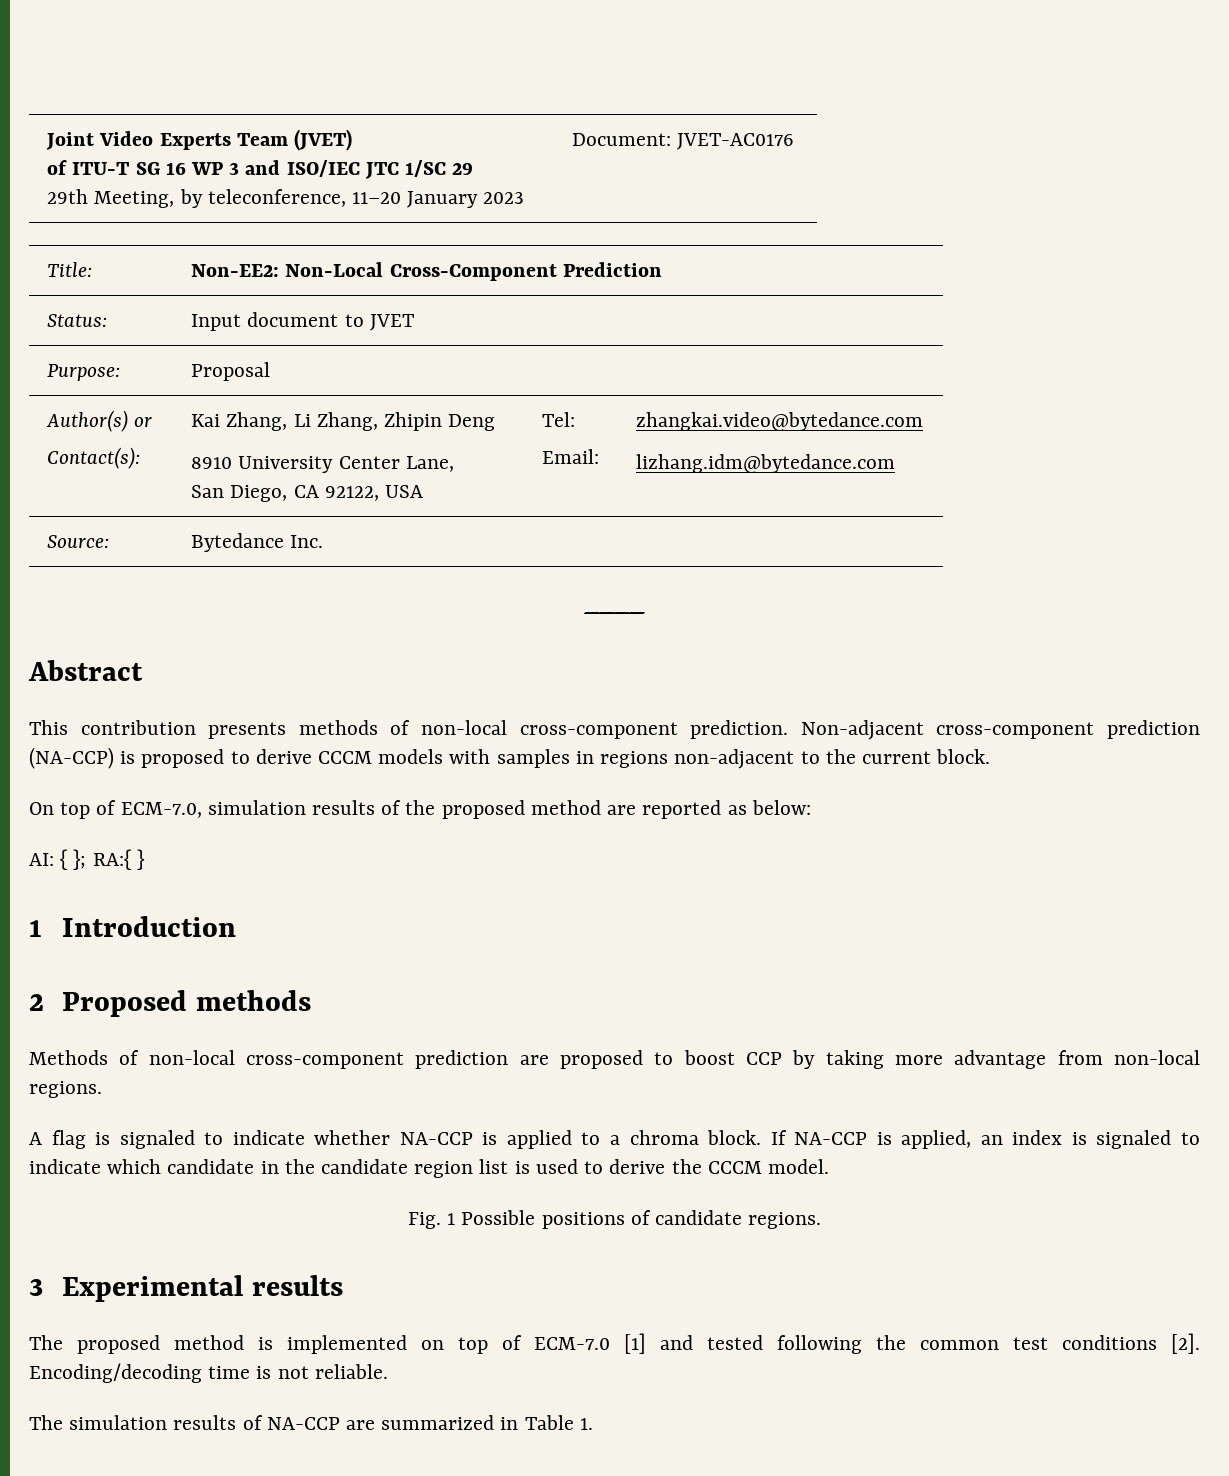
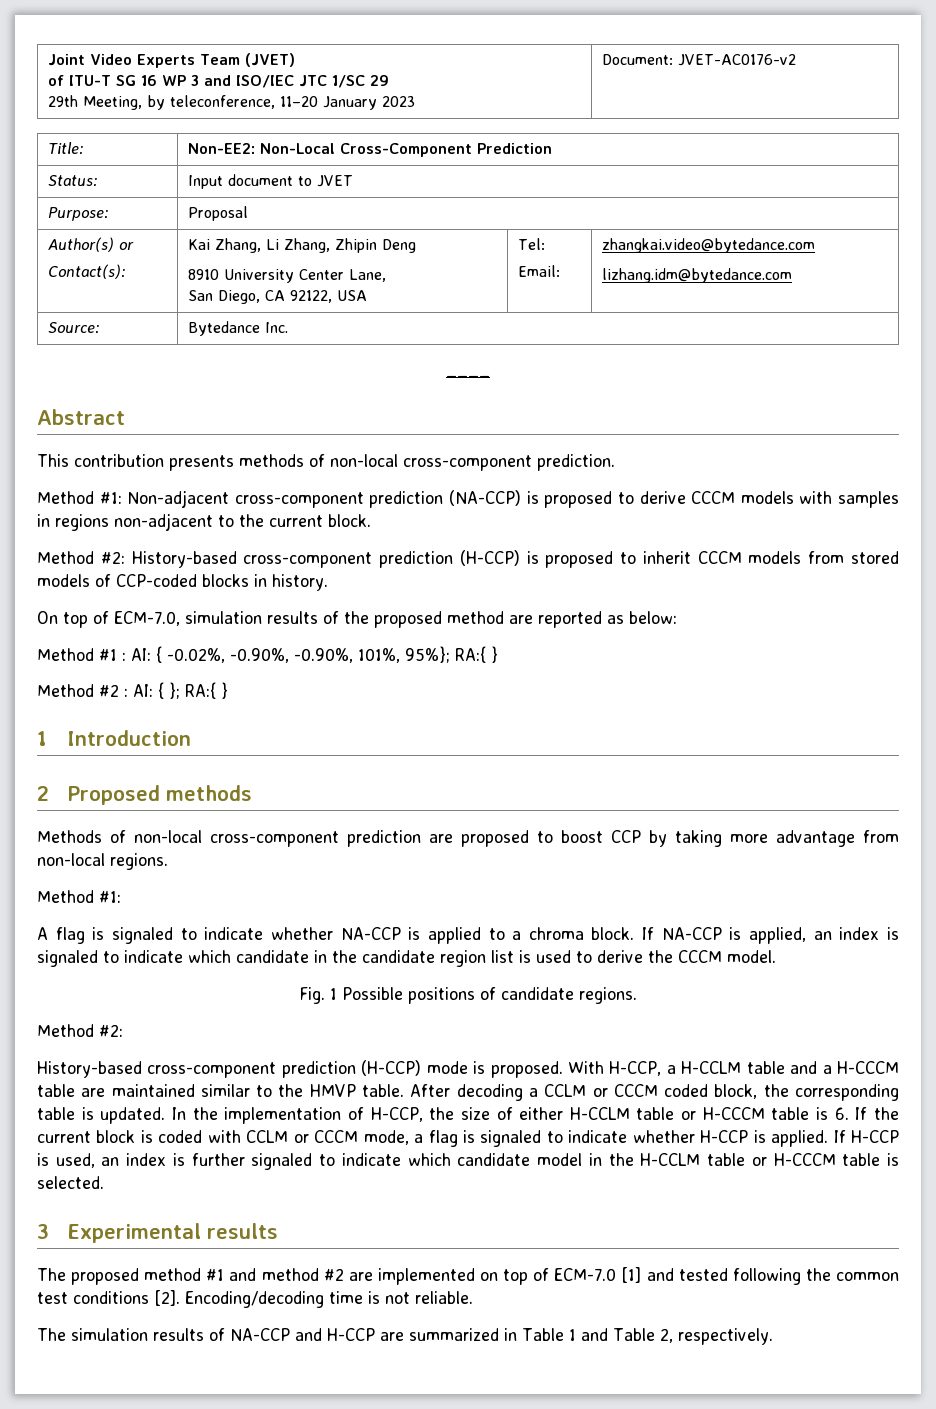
  Joint Video Experts Team (JVET)
  of ITU-T SG 16 WP 3 and ISO/IEC JTC 1/SC 29
- 29th Meeting, by teleconference, 11–20 January 2023 | Document: JVET-AC0176
+ 29th Meeting, by teleconference, 11–20 January 2023 | Document: JVET-AC0176-v2
- This contribution presents methods of non-local cross-component prediction. Non-adjacent cross-component prediction (NA-CCP) is proposed to derive CCCM models with samples in regions non-adjacent to the current block.
+ This contribution presents methods of non-local cross-component prediction.
+ Method #1: Non-adjacent cross-component prediction (NA-CCP) is proposed to derive CCCM models with samples in regions non-adjacent to the current block.
+ Method #2: History-based cross-component prediction (H-CCP) is proposed to inherit CCCM models from stored models of CCP-coded blocks in history.
- AI: { }; RA:{ }
+ Method #1 : AI: { -0.02%, -0.90%, -0.90%, 101%, 95%}; RA:{ }
+ Method #2 : AI: { }; RA:{ }
  Methods of non-local cross-component prediction are proposed to boost CCP by taking more advantage from non-local regions.
+ Method #1:
  Fig. 1 Possible positions of candidate regions.
+ Method #2:
+ History-based cross-component prediction (H-CCP) mode is proposed. With H-CCP, a H-CCLM table and a H-CCCM table are maintained similar to the HMVP table. After decoding a CCLM or CCCM coded block, the corresponding table is updated. In the implementation of H-CCP, the size of either H-CCLM table or H-CCCM table is 6. If the current block is coded with CCLM or CCCM mode, a flag is signaled to indicate whether H-CCP is applied. If H-CCP is used, an index is further signaled to indicate which candidate model in the H-CCLM table or H-CCCM table is selected.
- The proposed method is implemented on top of ECM-7.0 [1] and tested following the common test conditions [2].
+ The proposed method #1 and method #2 are implemented on top of ECM-7.0 [1] and tested following the common test conditions [2].
- The simulation results of NA-CCP are summarized in Table 1.
+ The simulation results of NA-CCP and H-CCP are summarized in Table 1 and Table 2, respectively.

